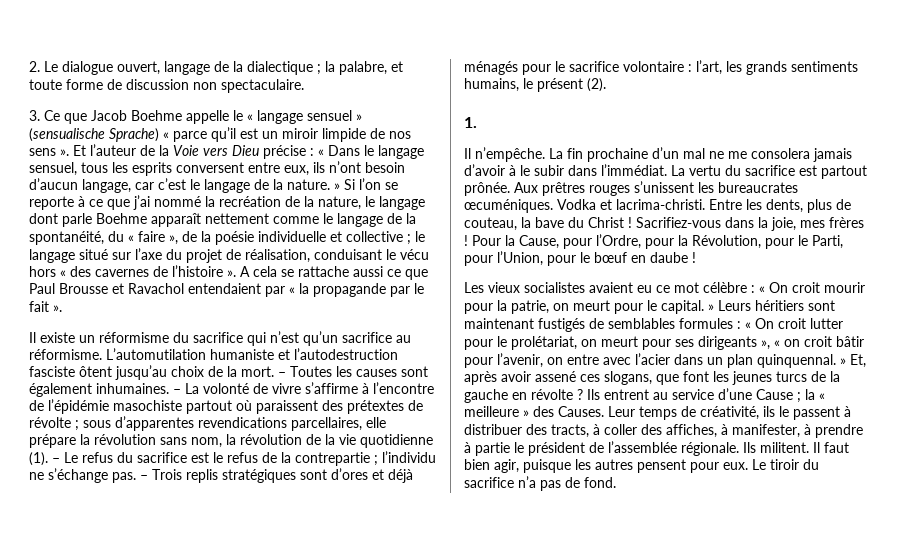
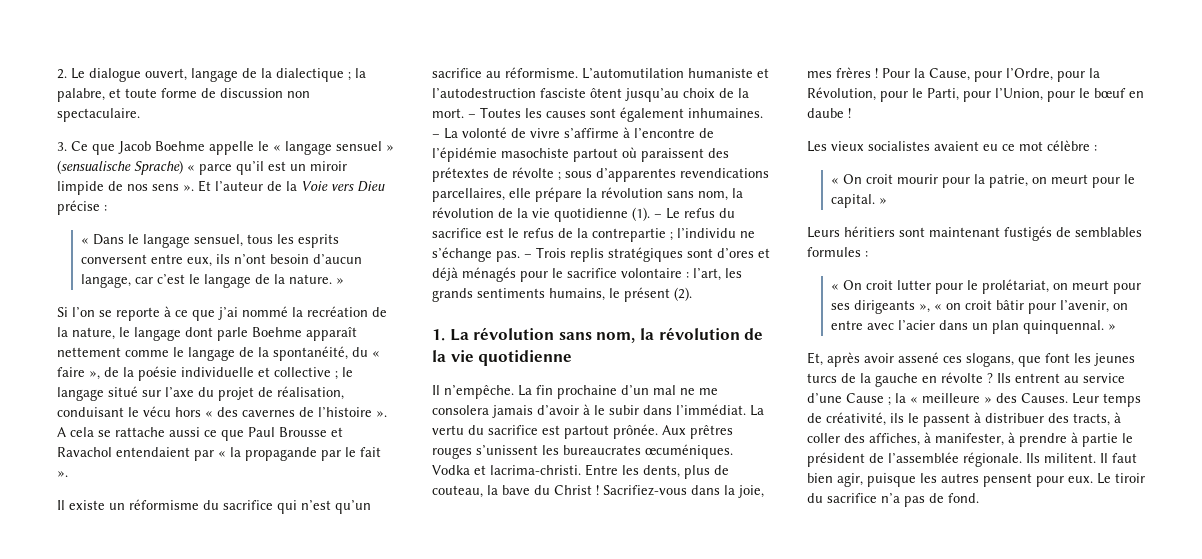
- Et l’auteur de la Voie vers Dieu précise : « Dans le langage sensuel, tous les esprits conversent entre eux, ils n’ont besoin d’aucun langage, car c’est le langage de la nature. » Si l’on se reporte à ce que j’ai nommé la recréation de la nature, le langage dont parle Boehme apparaît nettement comme le langage de la spontanéité, du « faire », de la poésie individuelle et collective ;
+ Et l’auteur de la Voie vers Dieu précise :
+ « Dans le langage sensuel, tous les esprits conversent entre eux, ils n’ont besoin d’aucun langage, car c’est le langage de la nature. »
+ Si l’on se reporte à ce que j’ai nommé la recréation de la nature, le langage dont parle Boehme apparaît nettement comme le langage de la spontanéité, du « faire », de la poésie individuelle et collective ;
- 1.
+ 1. La révolution sans nom, la révolution de la vie quotidienne
- Les vieux socialistes avaient eu ce mot célèbre : « On croit mourir pour la patrie, on meurt pour le capital. » Leurs héritiers sont maintenant fustigés de semblables formules : « On croit lutter pour le prolétariat, on meurt pour ses dirigeants », « on croit bâtir pour l’avenir, on entre avec l’acier dans un plan quinquennal. » Et, après avoir assené ces slogans, que font les jeunes turcs de la gauche en révolte ?
+ Les vieux socialistes avaient eu ce mot célèbre :
+ « On croit mourir pour la patrie, on meurt pour le capital. »
+ Leurs héritiers sont maintenant fustigés de semblables formules :
+ « On croit lutter pour le prolétariat, on meurt pour ses dirigeants », « on croit bâtir pour l’avenir, on entre avec l’acier dans un plan quinquennal. »
+ Et, après avoir assené ces slogans, que font les jeunes turcs de la gauche en révolte ?

